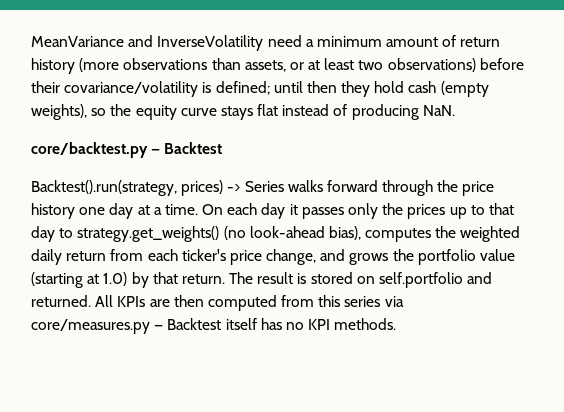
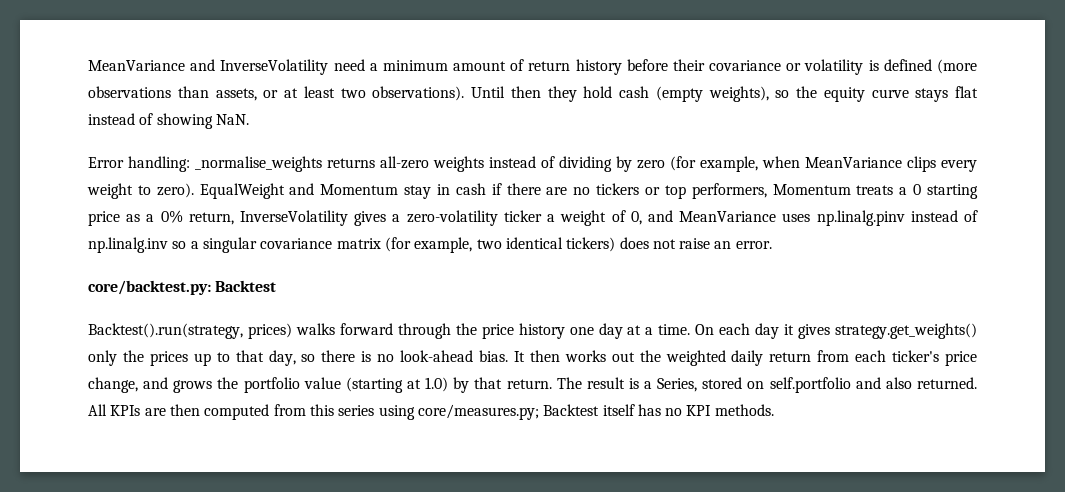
- MeanVariance and InverseVolatility need a minimum amount of return history (more observations than assets, or at least two observations) before their covariance/volatility is defined; until then they hold cash (empty weights), so the equity curve stays flat instead of producing NaN.
+ MeanVariance and InverseVolatility need a minimum amount of return history before their covariance or volatility is defined (more observations than assets, or at least two observations). Until then they hold cash (empty weights), so the equity curve stays flat instead of showing NaN.
- core/backtest.py — Backtest
+ Error handling: _normalise_weights returns all-zero weights instead of dividing by zero (for example, when MeanVariance clips every weight to zero). EqualWeight and Momentum stay in cash if there are no tickers or top performers, Momentum treats a 0 starting price as a 0% return, InverseVolatility gives a zero-volatility ticker a weight of 0, and MeanVariance uses np.linalg.pinv instead of np.linalg.inv so a singular covariance matrix (for example, two identical tickers) does not raise an error.
+ core/backtest.py: Backtest
- Backtest().run(strategy, prices) -> Series walks forward through the price history one day at a time.
+ Backtest().run(strategy, prices) walks forward through the price history one day at a time.
- On each day it passes only the prices up to that day to strategy.get_weights() (no look-ahead bias), computes the weighted daily return from each ticker's price change, and grows the portfolio value (starting at 1.0) by that return.
+ On each day it gives strategy.get_weights() only the prices up to that day, so there is no look-ahead bias. It then works out the weighted daily return from each ticker's price change, and grows the portfolio value (starting at 1.0) by that return.
- The result is stored on self.portfolio and returned.
+ The result is a Series, stored on self.portfolio and also returned.
- All KPIs are then computed from this series via core/measures.py — Backtest itself has no KPI methods.
+ All KPIs are then computed from this series using core/measures.py; Backtest itself has no KPI methods.

